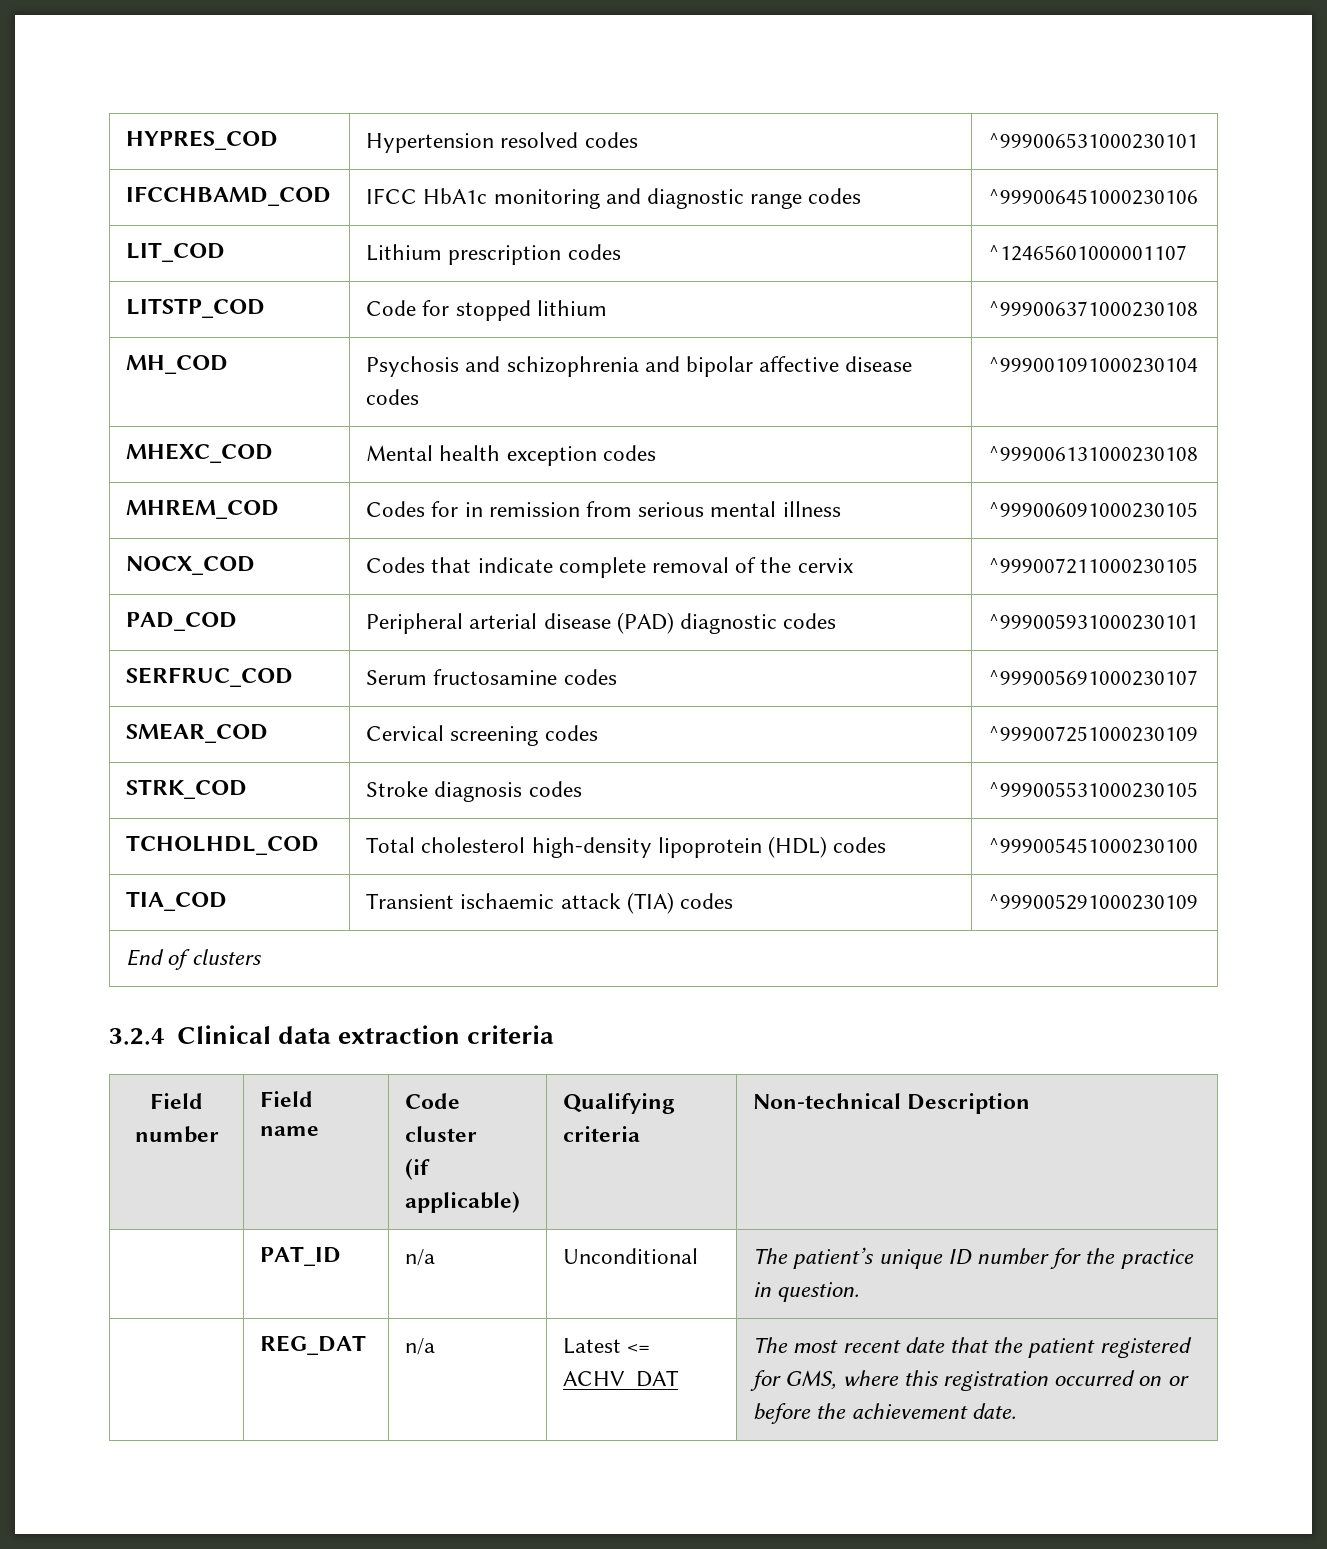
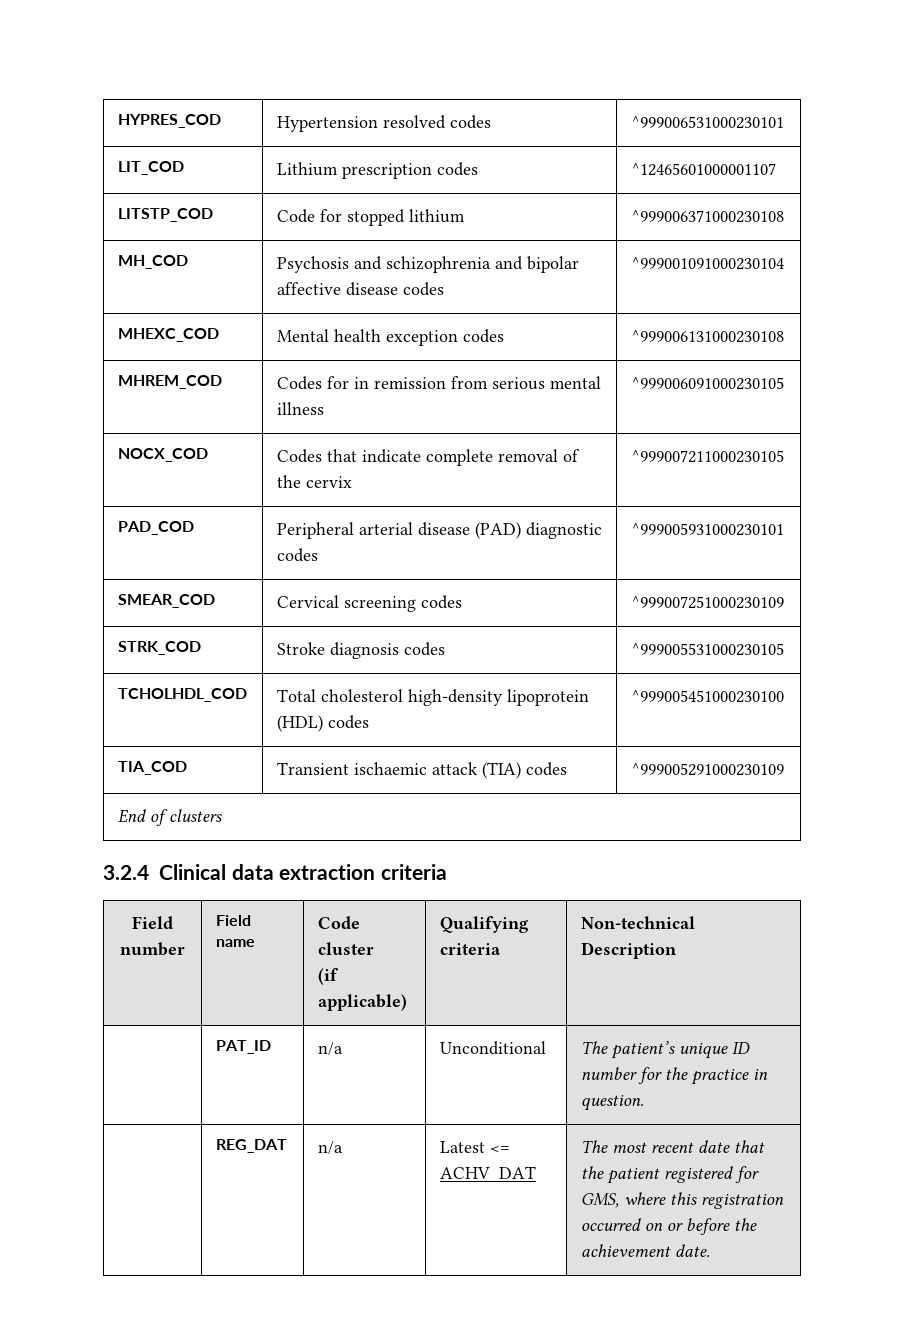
- IFCCHBAMD_COD | IFCC HbA1c monitoring and diagnostic range codes | ^999006451000230106
- SERFRUC_COD | Serum fructosamine codes | ^999005691000230107

